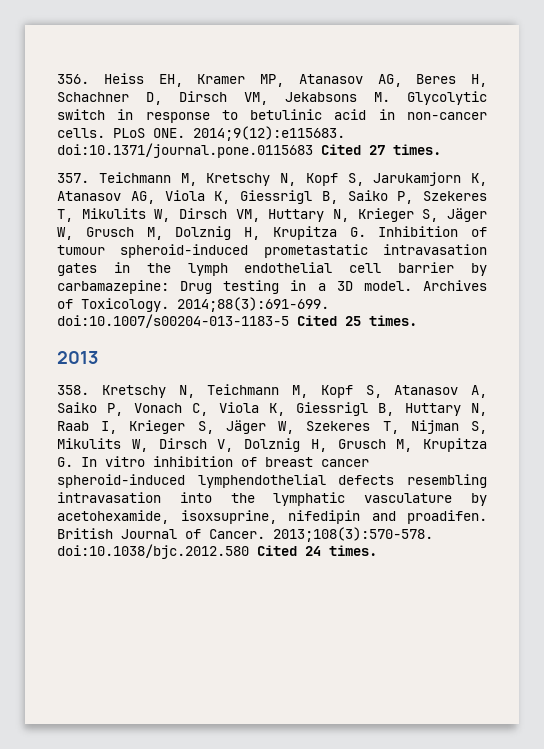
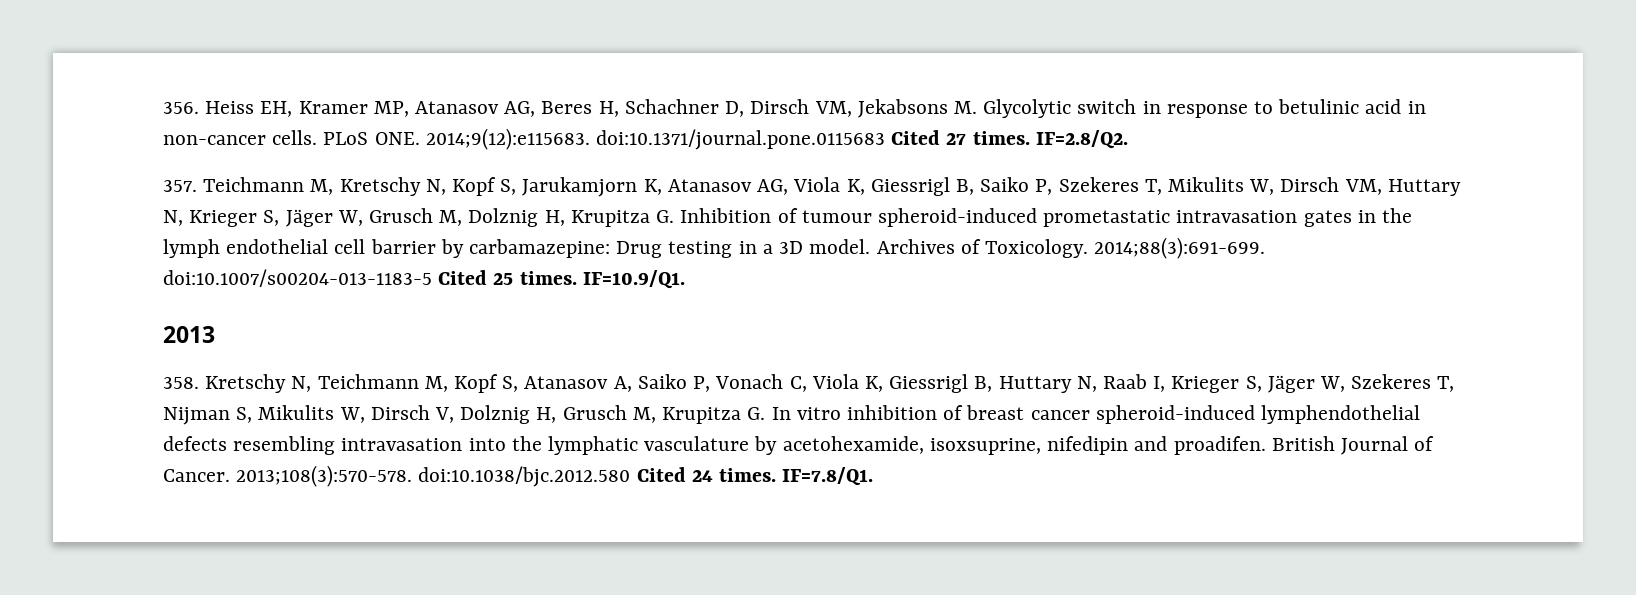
+ IF=2.8/Q2.
+ IF=10.9/Q1.
+ IF=7.8/Q1.

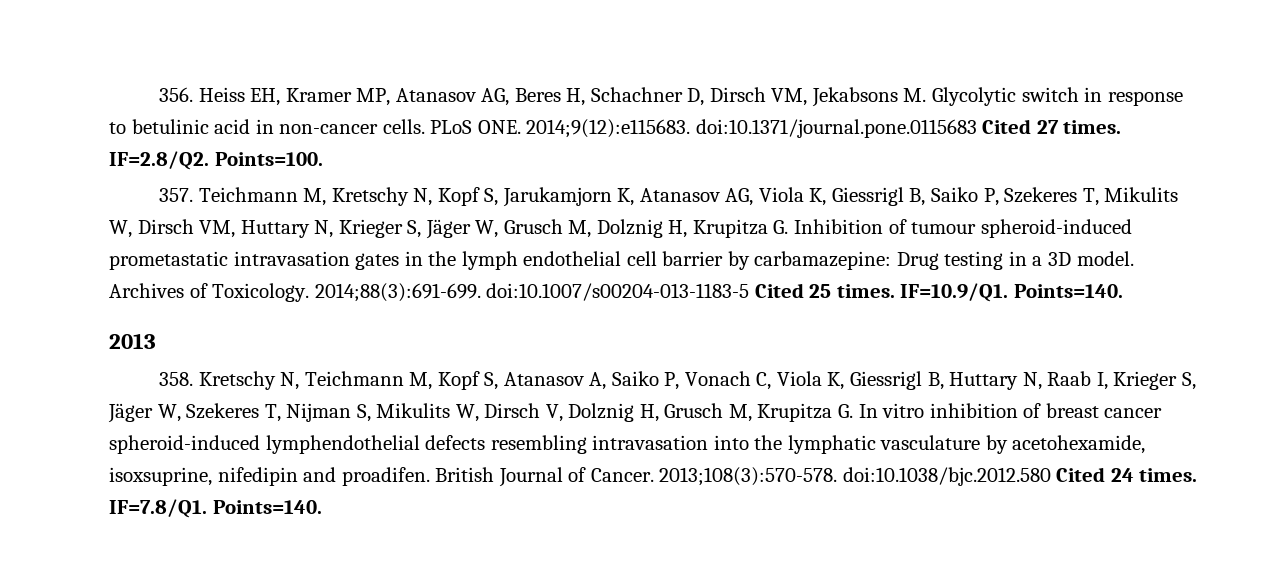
- IF=2.8/Q2.
+ IF=2.8/Q2. Points=100.
- IF=10.9/Q1.
+ IF=10.9/Q1. Points=140.
- IF=7.8/Q1.
+ IF=7.8/Q1. Points=140.

